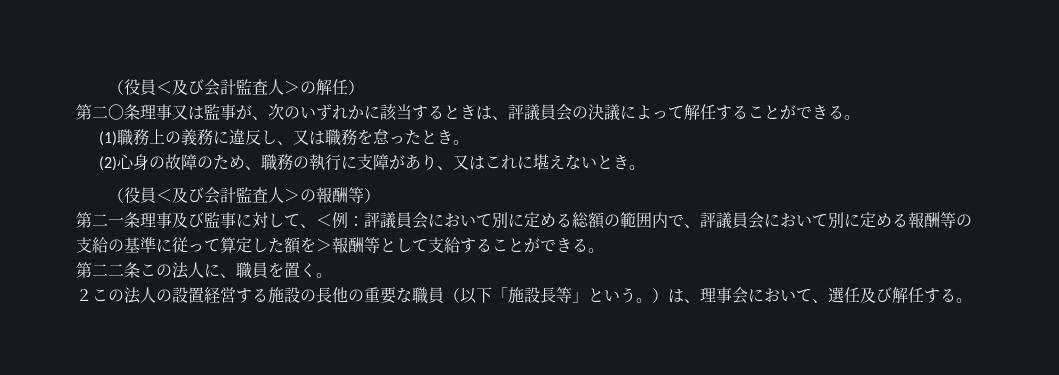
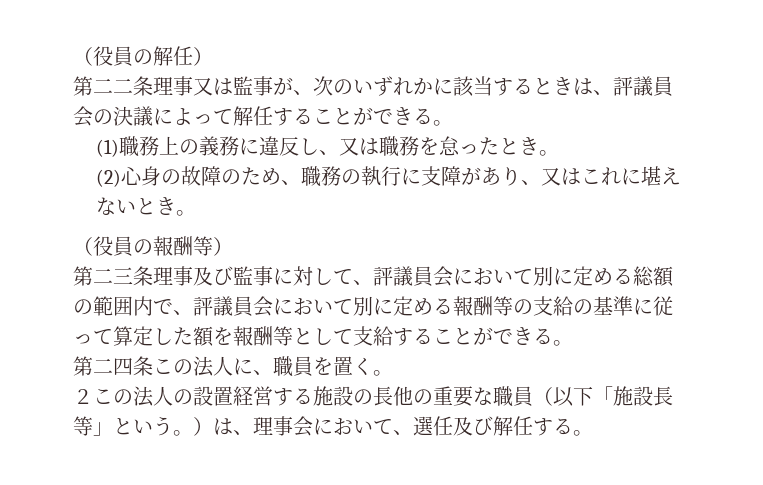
- （役員＜及び会計監査人＞の解任）
+ （役員の解任）
- 第二〇条理事又は監事が、次のいずれかに該当するときは、評議員会の決議によって解任することができる。
+ 第二二条理事又は監事が、次のいずれかに該当するときは、評議員会の決議によって解任することができる。
- （役員＜及び会計監査人＞の報酬等）
+ （役員の報酬等）
- 第二一条理事及び監事に対して、＜例：評議員会において別に定める総額の範囲内で、評議員会において別に定める報酬等の支給の基準に従って算定した額を＞報酬等として支給することができる。
+ 第二三条理事及び監事に対して、評議員会において別に定める総額の範囲内で、評議員会において別に定める報酬等の支給の基準に従って算定した額を報酬等として支給することができる。
- 第二二条この法人に、職員を置く。
+ 第二四条この法人に、職員を置く。

